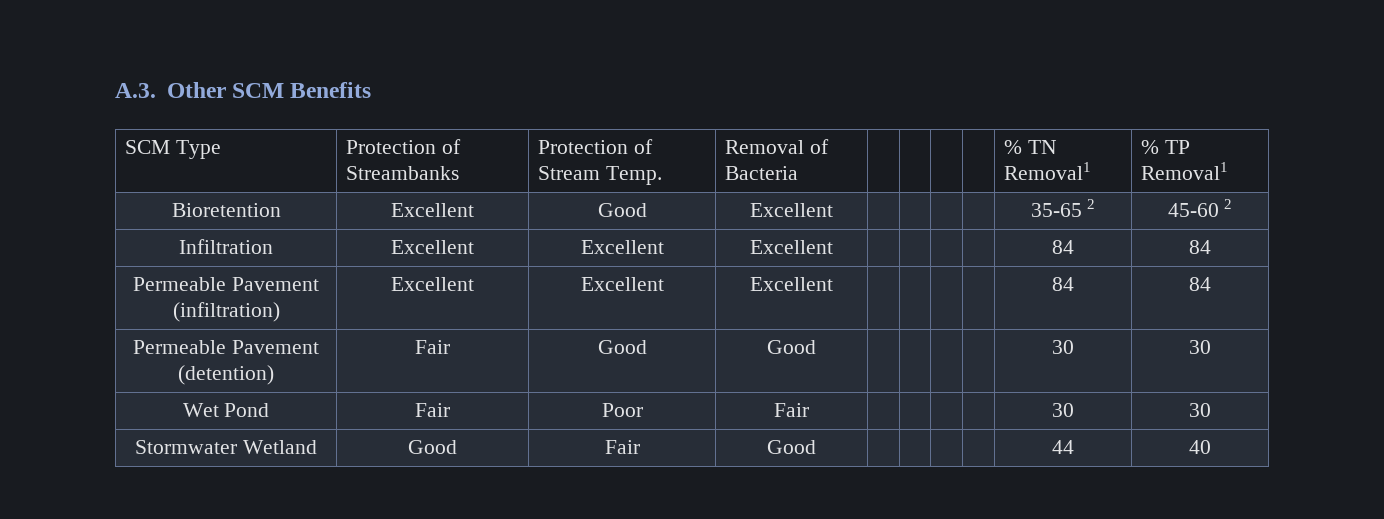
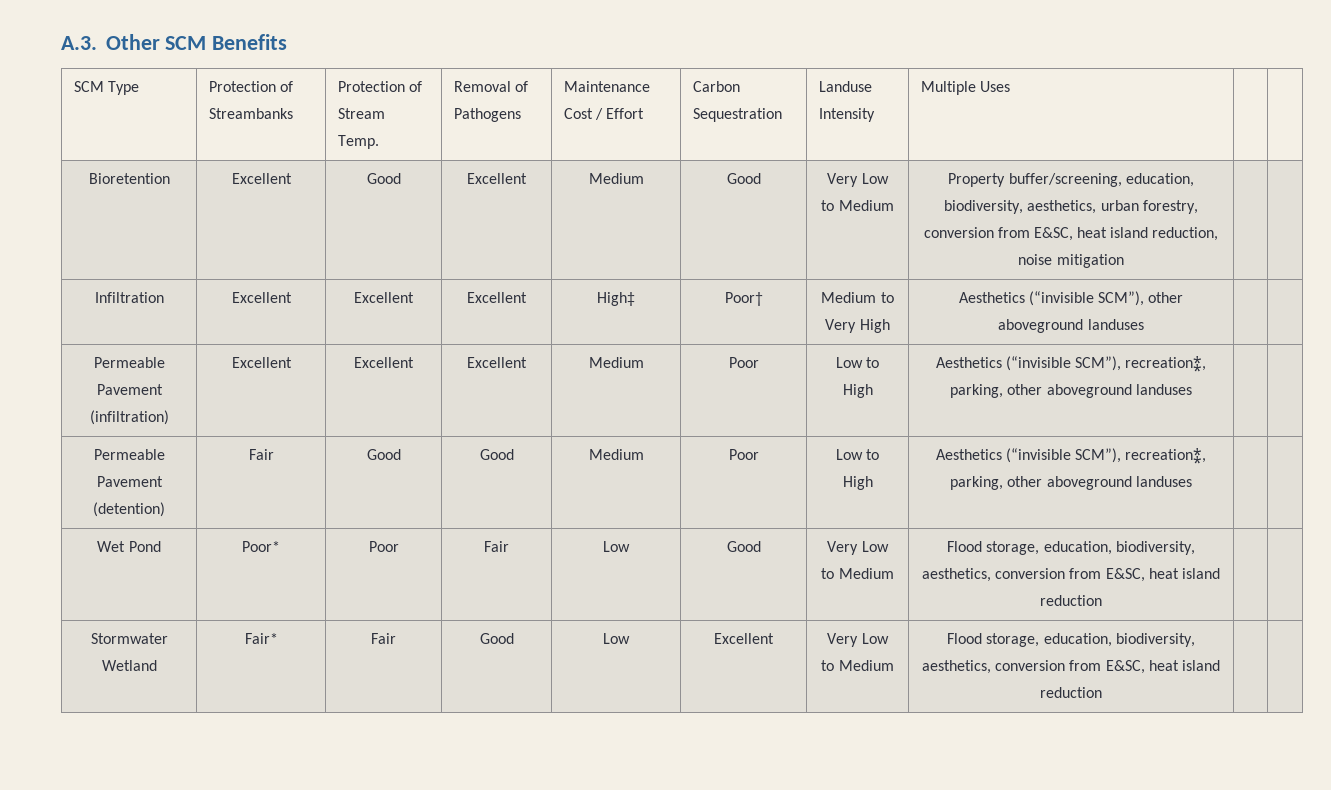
- SCM Type | Protection of Streambanks | Protection of Stream Temp. | Removal of Bacteria | | | | | % TN Removal1 | % TP Removal1
- Bioretention | Excellent | Good | Excellent | | | | | 35-65 2 | 45-60 2
- Infiltration | Excellent | Excellent | Excellent | | | | | 84 | 84
+ SCM Type | Protection of Streambanks | Protection of Stream Temp. | Removal of Pathogens | Maintenance Cost / Effort | Carbon Sequestration | Landuse Intensity | Multiple Uses | |
+ Bioretention | Excellent | Good | Excellent | Medium | Good | Very Low to Medium | Property buffer/screening, education, biodiversity, aesthetics, urban forestry, conversion from E&SC, heat island reduction, noise mitigation | |
+ Infiltration | Excellent | Excellent | Excellent | High‡ | Poor† | Medium to Very High | Aesthetics (“invisible SCM”), other aboveground landuses | |
- Permeable Pavement (infiltration) | Excellent | Excellent | Excellent | | | | | 84 | 84
+ Permeable Pavement (infiltration) | Excellent | Excellent | Excellent | Medium | Poor | Low to High | Aesthetics (“invisible SCM”), recreation⁑, parking, other aboveground landuses | |
- Permeable Pavement (detention) | Fair | Good | Good | | | | | 30 | 30
+ Permeable Pavement (detention) | Fair | Good | Good | Medium | Poor | Low to High | Aesthetics (“invisible SCM”), recreation⁑, parking, other aboveground landuses | |
- Wet Pond | Fair | Poor | Fair | | | | | 30 | 30
+ Wet Pond | Poor* | Poor | Fair | Low | Good | Very Low to Medium | Flood storage, education, biodiversity, aesthetics, conversion from E&SC, heat island reduction | |
- Stormwater Wetland | Good | Fair | Good | | | | | 44 | 40
+ Stormwater Wetland | Fair* | Fair | Good | Low | Excellent | Very Low to Medium | Flood storage, education, biodiversity, aesthetics, conversion from E&SC, heat island reduction | |

